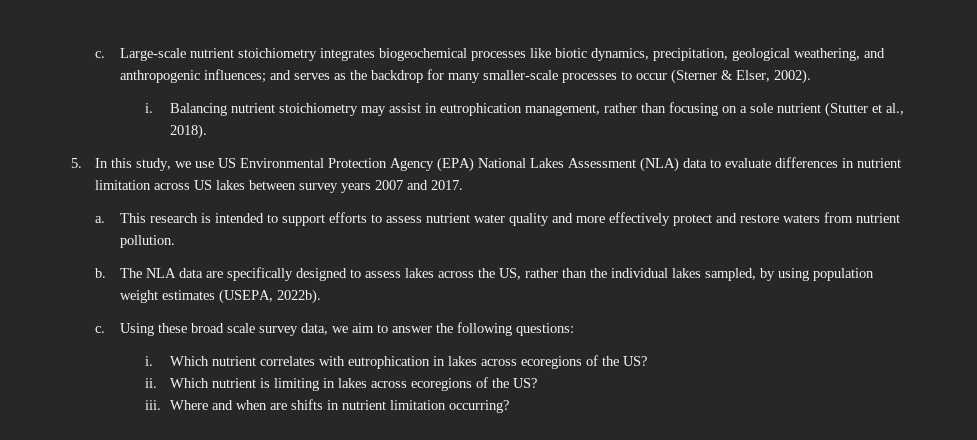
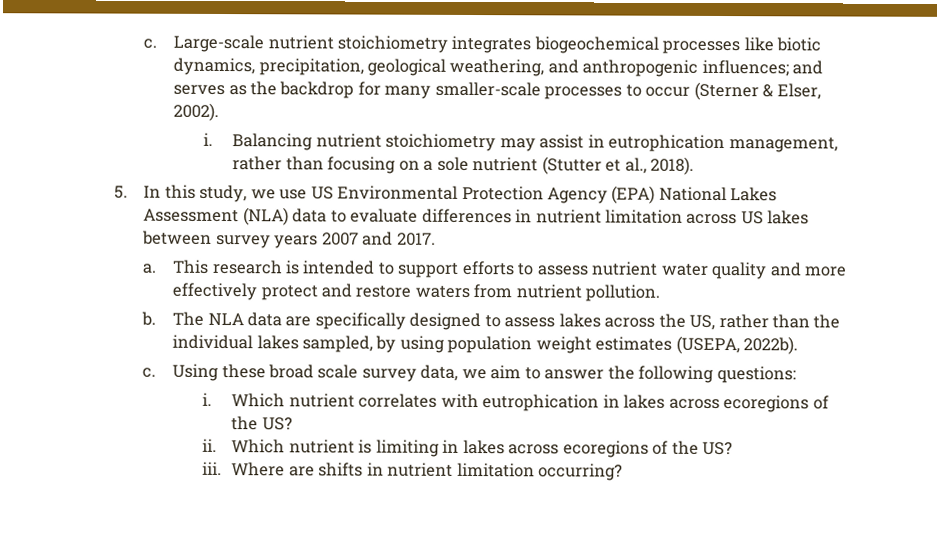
- Where and when are shifts in nutrient limitation occurring?
+ Where are shifts in nutrient limitation occurring?

